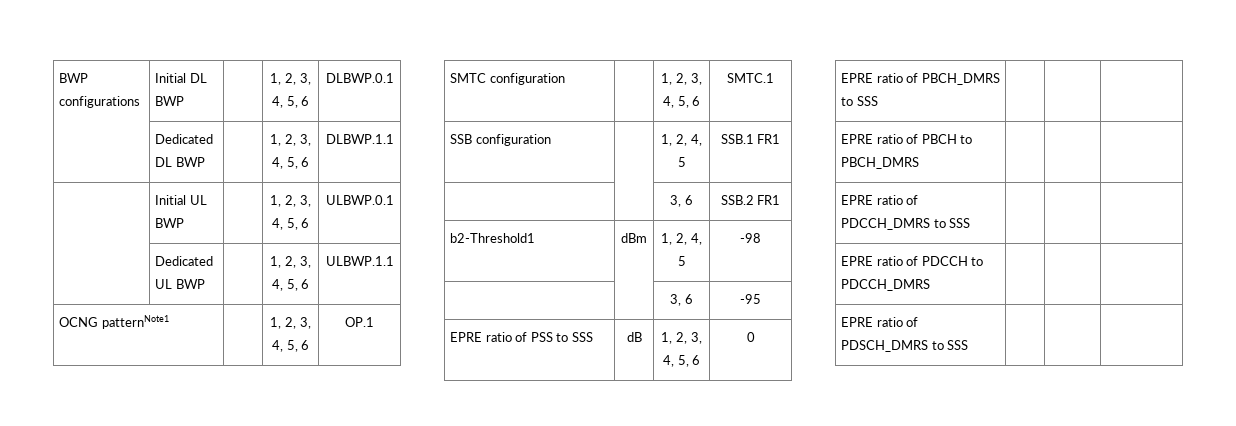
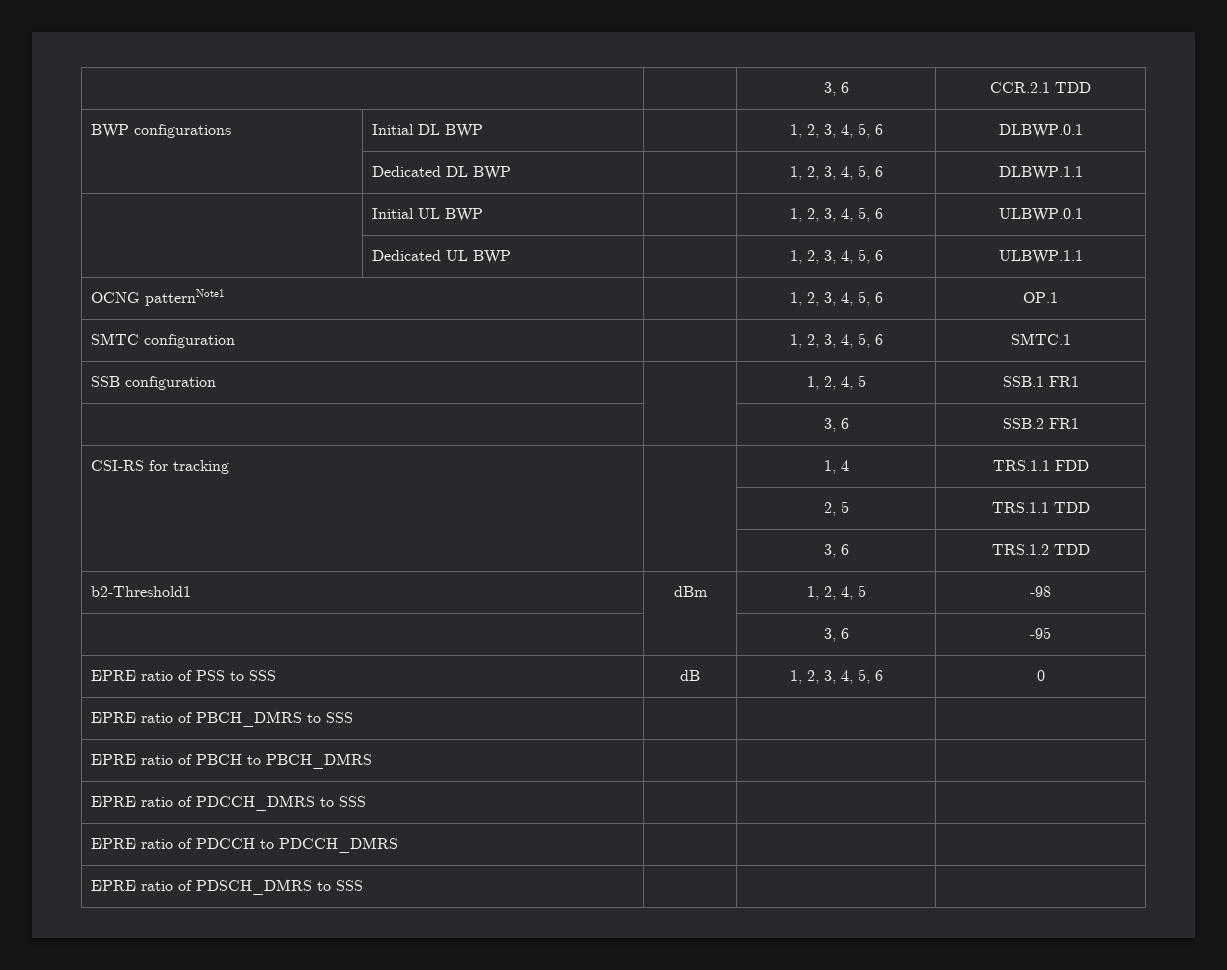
+ | | 3, 6 | CCR.2.1 TDD
+ CSI-RS for tracking | | 1, 4 | TRS.1.1 FDD
+ | | 2, 5 | TRS.1.1 TDD
+ | | 3, 6 | TRS.1.2 TDD

